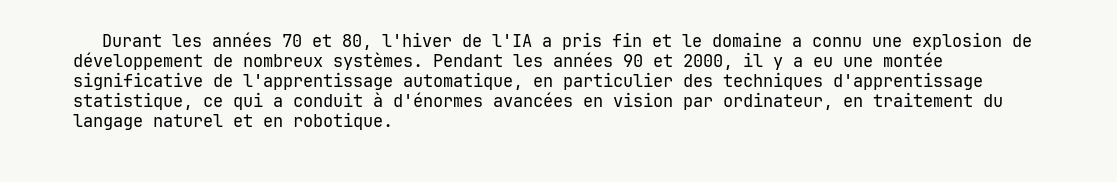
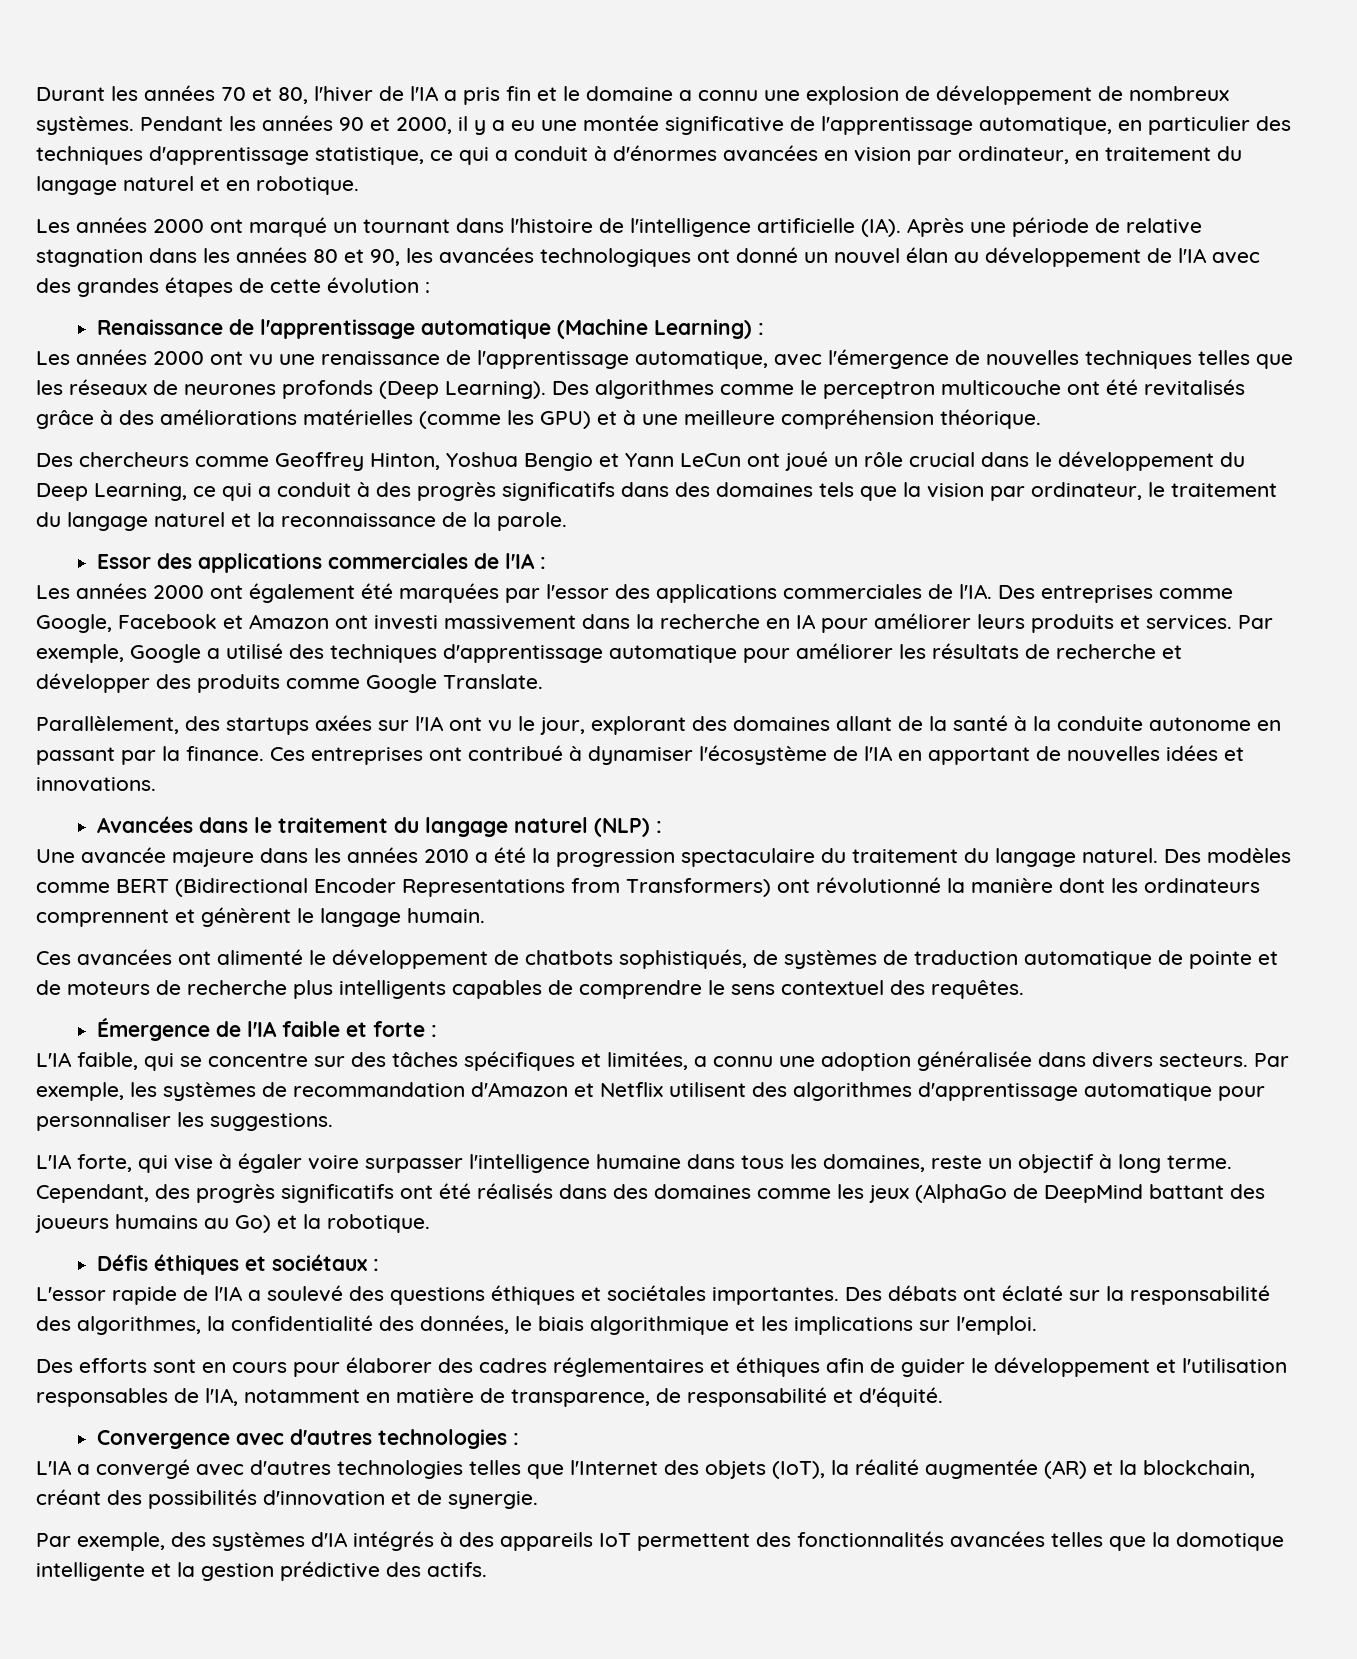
+ Les années 2000 ont marqué un tournant dans l'histoire de l'intelligence artificielle (IA). Après une période de relative stagnation dans les années 80 et 90, les avancées technologiques ont donné un nouvel élan au développement de l'IA avec des grandes étapes de cette évolution :
+ Renaissance de l'apprentissage automatique (Machine Learning) :
+ Les années 2000 ont vu une renaissance de l'apprentissage automatique, avec l'émergence de nouvelles techniques telles que les réseaux de neurones profonds (Deep Learning). Des algorithmes comme le perceptron multicouche ont été revitalisés grâce à des améliorations matérielles (comme les GPU) et à une meilleure compréhension théorique.
+ Des chercheurs comme Geoffrey Hinton, Yoshua Bengio et Yann LeCun ont joué un rôle crucial dans le développement du Deep Learning, ce qui a conduit à des progrès significatifs dans des domaines tels que la vision par ordinateur, le traitement du langage naturel et la reconnaissance de la parole.
+ Essor des applications commerciales de l'IA :
+ Les années 2000 ont également été marquées par l'essor des applications commerciales de l'IA. Des entreprises comme Google, Facebook et Amazon ont investi massivement dans la recherche en IA pour améliorer leurs produits et services. Par exemple, Google a utilisé des techniques d'apprentissage automatique pour améliorer les résultats de recherche et développer des produits comme Google Translate.
+ Parallèlement, des startups axées sur l'IA ont vu le jour, explorant des domaines allant de la santé à la conduite autonome en passant par la finance. Ces entreprises ont contribué à dynamiser l'écosystème de l'IA en apportant de nouvelles idées et innovations.
+ Avancées dans le traitement du langage naturel (NLP) :
+ Une avancée majeure dans les années 2010 a été la progression spectaculaire du traitement du langage naturel. Des modèles comme BERT (Bidirectional Encoder Representations from Transformers) ont révolutionné la manière dont les ordinateurs comprennent et génèrent le langage humain.
+ Ces avancées ont alimenté le développement de chatbots sophistiqués, de systèmes de traduction automatique de pointe et de moteurs de recherche plus intelligents capables de comprendre le sens contextuel des requêtes.
+ Émergence de l'IA faible et forte :
+ L'IA faible, qui se concentre sur des tâches spécifiques et limitées, a connu une adoption généralisée dans divers secteurs. Par exemple, les systèmes de recommandation d'Amazon et Netflix utilisent des algorithmes d'apprentissage automatique pour personnaliser les suggestions.
+ L'IA forte, qui vise à égaler voire surpasser l'intelligence humaine dans tous les domaines, reste un objectif à long terme. Cependant, des progrès significatifs ont été réalisés dans des domaines comme les jeux (AlphaGo de DeepMind battant des joueurs humains au Go) et la robotique.
+ Défis éthiques et sociétaux :
+ L'essor rapide de l'IA a soulevé des questions éthiques et sociétales importantes. Des débats ont éclaté sur la responsabilité des algorithmes, la confidentialité des données, le biais algorithmique et les implications sur l'emploi.
+ Des efforts sont en cours pour élaborer des cadres réglementaires et éthiques afin de guider le développement et l'utilisation responsables de l'IA, notamment en matière de transparence, de responsabilité et d'équité.
+ Convergence avec d'autres technologies :
+ L'IA a convergé avec d'autres technologies telles que l'Internet des objets (IoT), la réalité augmentée (AR) et la blockchain, créant des possibilités d'innovation et de synergie.
+ Par exemple, des systèmes d'IA intégrés à des appareils IoT permettent des fonctionnalités avancées telles que la domotique intelligente et la gestion prédictive des actifs.

